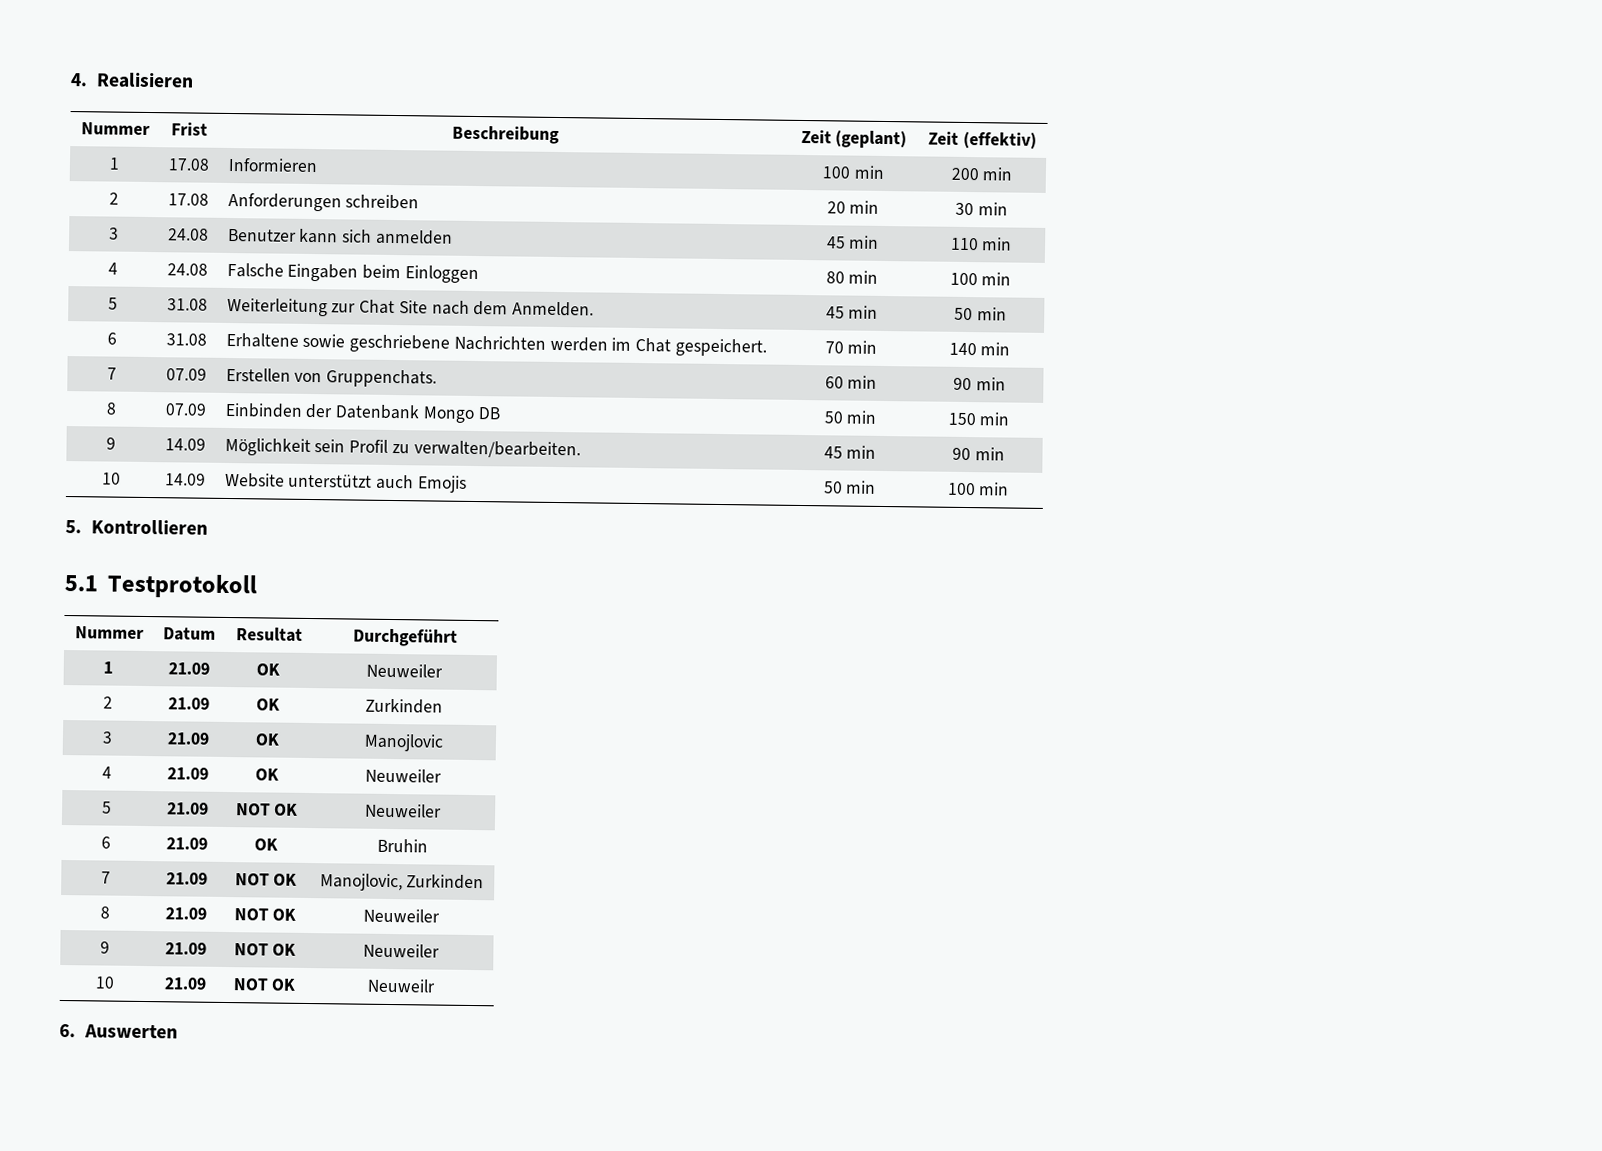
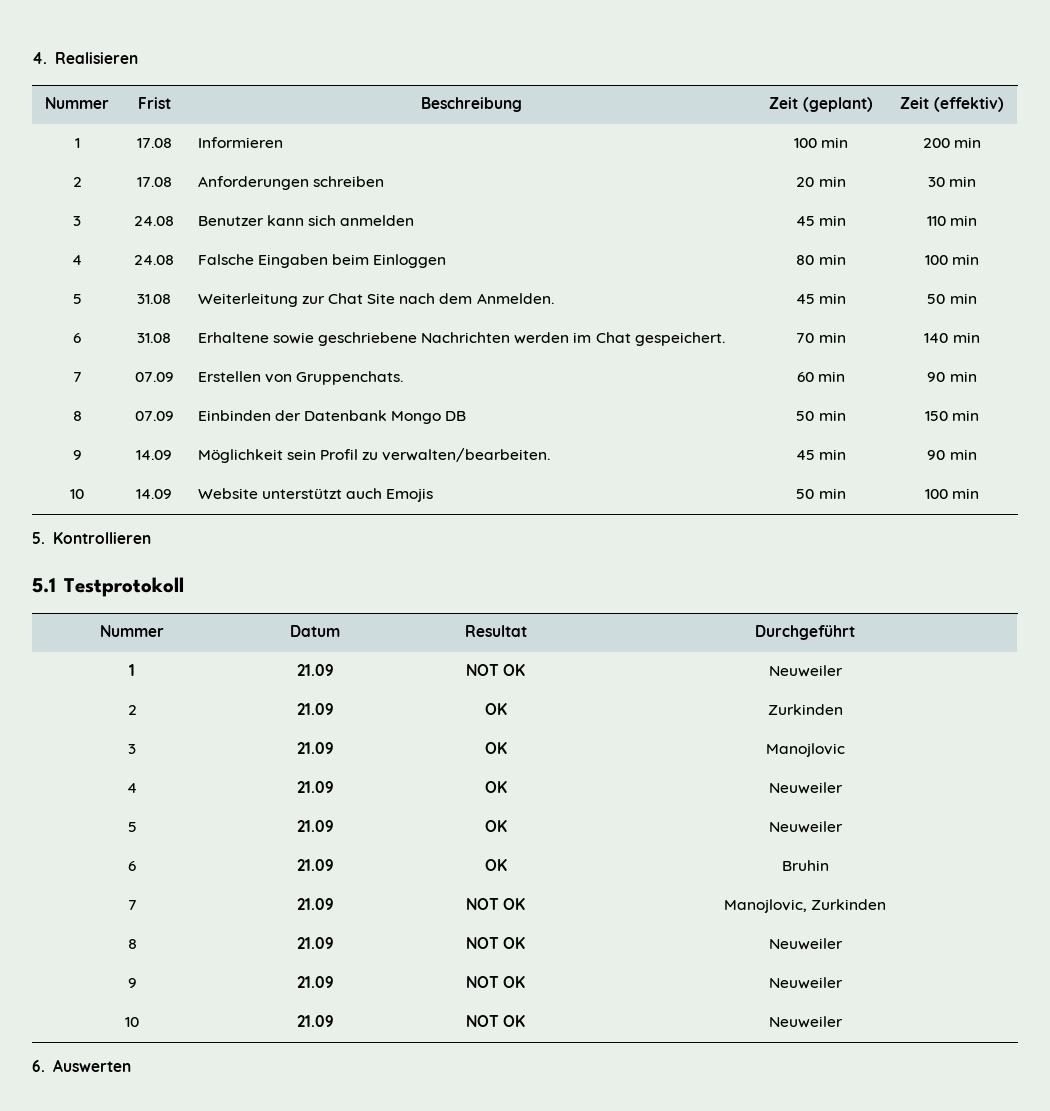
- 1 | 21.09 | OK | Neuweiler
+ 1 | 21.09 | NOT OK | Neuweiler
- 5 | 21.09 | NOT OK | Neuweiler
+ 5 | 21.09 | OK | Neuweiler
- 10 | 21.09 | NOT OK | Neuweilr
+ 10 | 21.09 | NOT OK | Neuweiler

